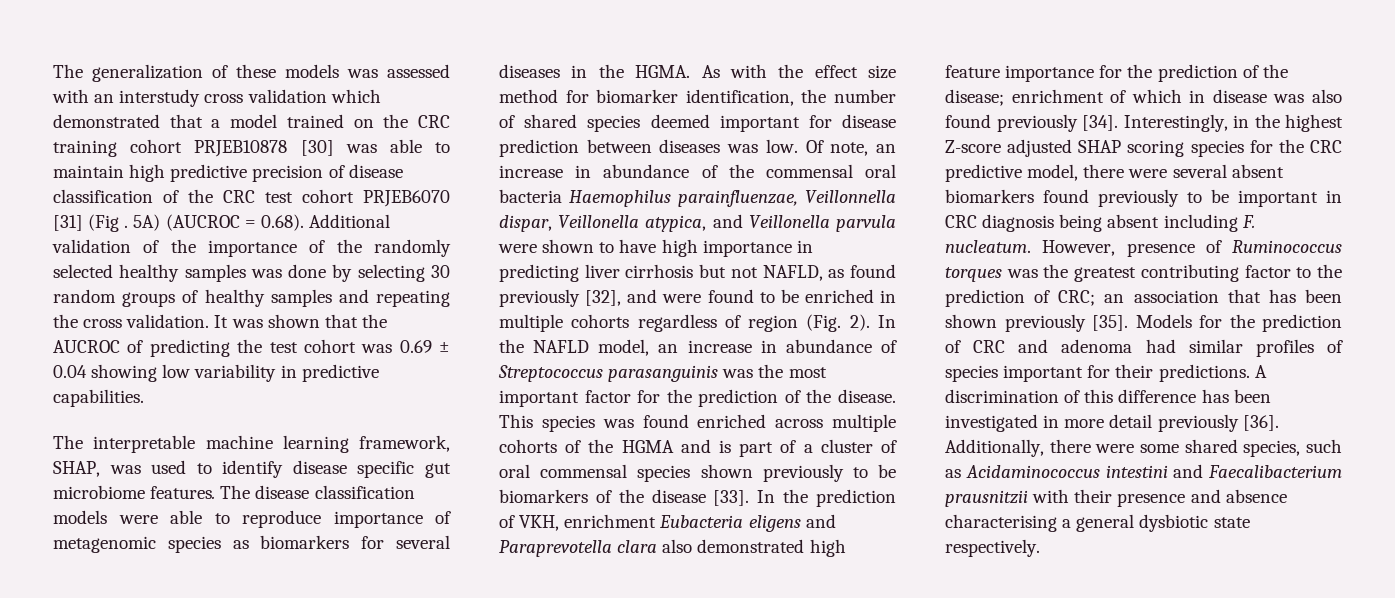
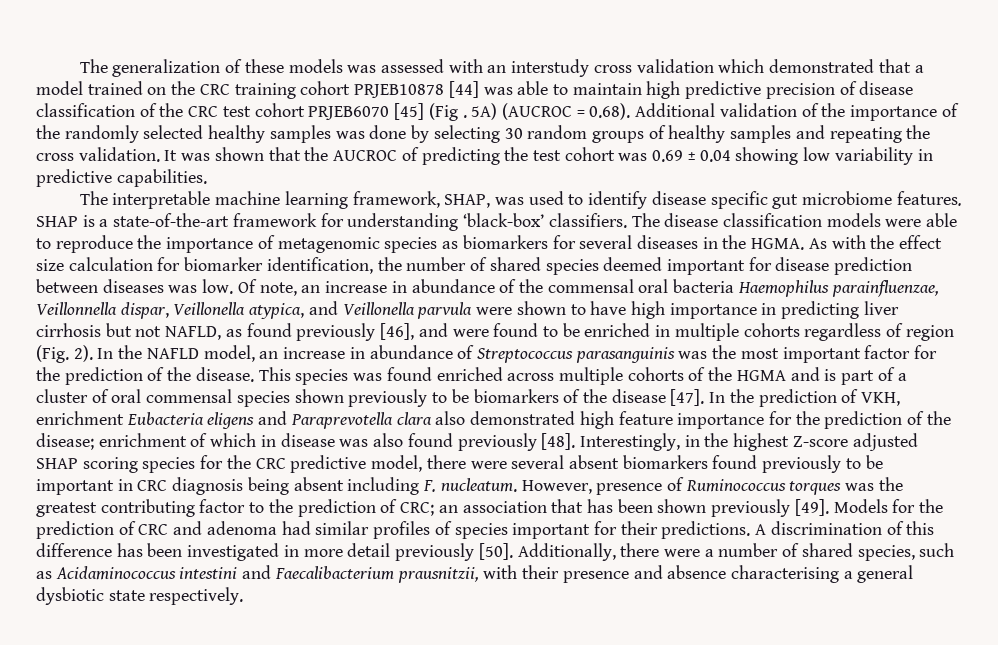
- The generalization of these models was assessed with an interstudy cross validation which demonstrated that a model trained on the CRC training cohort PRJEB10878 [30] was able to maintain high predictive precision of disease classification of the CRC test cohort PRJEB6070 [31] (Fig .
+ The generalization of these models was assessed with an interstudy cross validation which demonstrated that a model trained on the CRC training cohort PRJEB10878 [44] was able to maintain high predictive precision of disease classification of the CRC test cohort PRJEB6070 [45] (Fig .
+ SHAP is a state-of-the-art framework for understanding ‘black-box’ classifiers.
- The disease classification models were able to reproduce importance of metagenomic species as biomarkers for several diseases in the HGMA.
+ The disease classification models were able to reproduce the importance of metagenomic species as biomarkers for several diseases in the HGMA.
- As with the effect size method for biomarker identification, the number of shared species deemed important for disease prediction between diseases was low.
+ As with the effect size calculation for biomarker identification, the number of shared species deemed important for disease prediction between diseases was low.
- Of note, an increase in abundance of the commensal oral bacteria Haemophilus parainfluenzae, Veillonnella dispar, Veillonella atypica, and Veillonella parvula were shown to have high importance in predicting liver cirrhosis but not NAFLD, as found previously [32], and were found to be enriched in multiple cohorts regardless of region (Fig. 2).
+ Of note, an increase in abundance of the commensal oral bacteria Haemophilus parainfluenzae, Veillonnella dispar, Veillonella atypica, and Veillonella parvula were shown to have high importance in predicting liver cirrhosis but not NAFLD, as found previously [46], and were found to be enriched in multiple cohorts regardless of region (Fig. 2).
- This species was found enriched across multiple cohorts of the HGMA and is part of a cluster of oral commensal species shown previously to be biomarkers of the disease [33].
+ This species was found enriched across multiple cohorts of the HGMA and is part of a cluster of oral commensal species shown previously to be biomarkers of the disease [47].
- In the prediction of VKH, enrichment Eubacteria eligens and Paraprevotella clara also demonstrated high feature importance for the prediction of the disease; enrichment of which in disease was also found previously [34].
+ In the prediction of VKH, enrichment Eubacteria eligens and Paraprevotella clara also demonstrated high feature importance for the prediction of the disease; enrichment of which in disease was also found previously [48].
- However, presence of Ruminococcus torques was the greatest contributing factor to the prediction of CRC; an association that has been shown previously [35].
+ However, presence of Ruminococcus torques was the greatest contributing factor to the prediction of CRC; an association that has been shown previously [49].
- A discrimination of this difference has been investigated in more detail previously [36].
+ A discrimination of this difference has been investigated in more detail previously [50].
- Additionally, there were some shared species, such as Acidaminococcus intestini and Faecalibacterium prausnitzii with their presence and absence characterising a general dysbiotic state respectively.
+ Additionally, there were a number of shared species, such as Acidaminococcus intestini and Faecalibacterium prausnitzii, with their presence and absence characterising a general dysbiotic state respectively.

